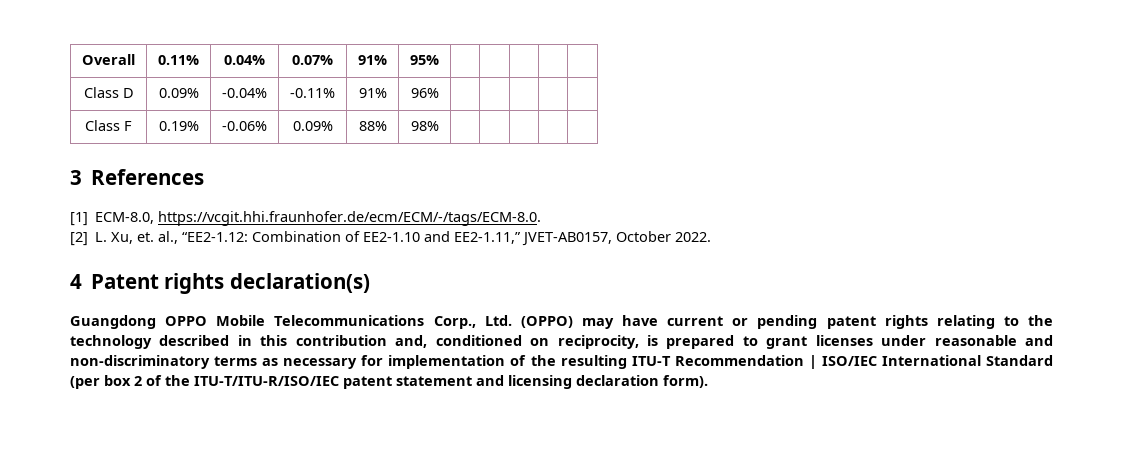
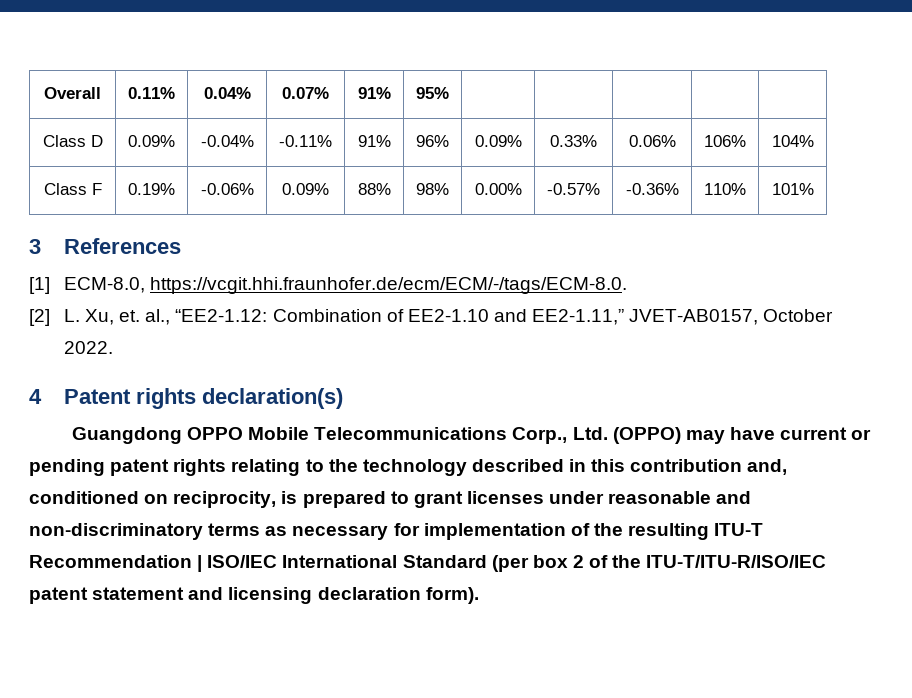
- Class D | 0.09% | -0.04% | -0.11% | 91% | 96% | | | | |
+ Class D | 0.09% | -0.04% | -0.11% | 91% | 96% | 0.09% | 0.33% | 0.06% | 106% | 104%
- Class F | 0.19% | -0.06% | 0.09% | 88% | 98% | | | | |
+ Class F | 0.19% | -0.06% | 0.09% | 88% | 98% | 0.00% | -0.57% | -0.36% | 110% | 101%

